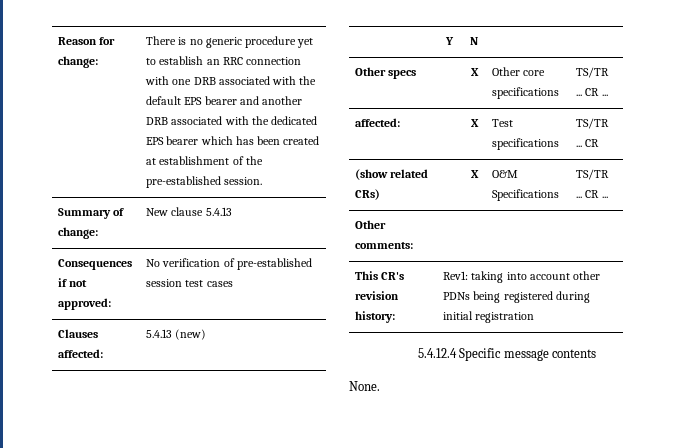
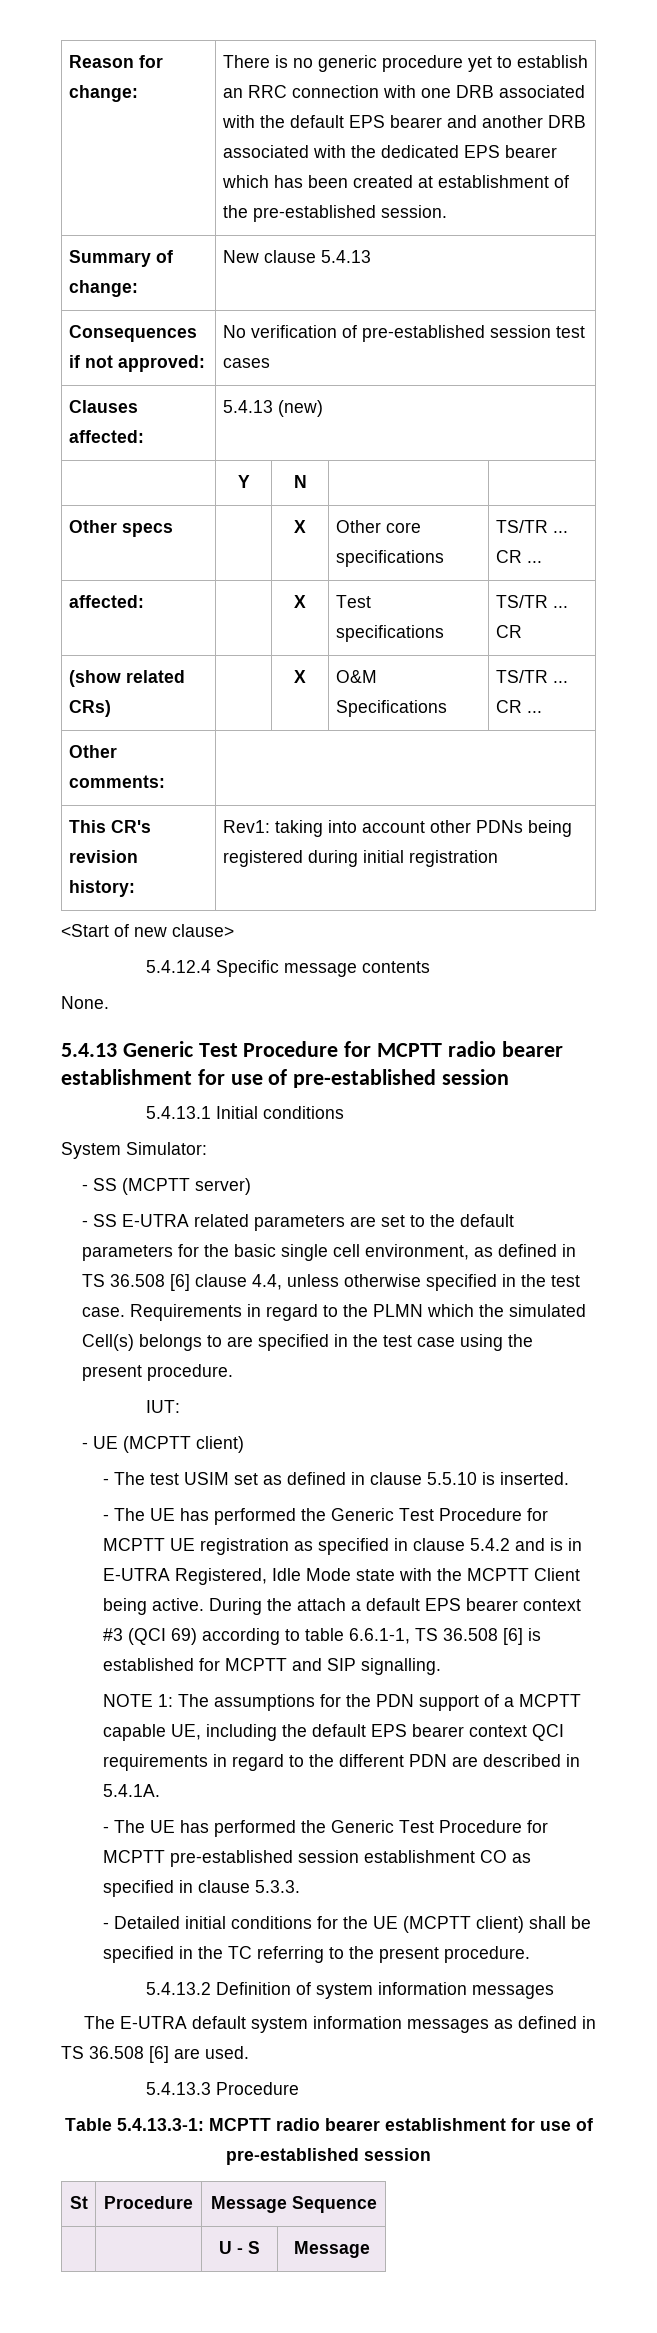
+ <Start of new clause>
+ 5.4.13 Generic Test Procedure for MCPTT radio bearer establishment for use of pre-established session
+ 5.4.13.1 Initial conditions
+ System Simulator:
+ - SS (MCPTT server)
+ - SS E-UTRA related parameters are set to the default parameters for the basic single cell environment, as defined in TS 36.508 [6] clause 4.4, unless otherwise specified in the test case. Requirements in regard to the PLMN which the simulated Cell(s) belongs to are specified in the test case using the present procedure.
+ IUT:
+ - UE (MCPTT client)
+ - The test USIM set as defined in clause 5.5.10 is inserted.
+ - The UE has performed the Generic Test Procedure for MCPTT UE registration as specified in clause 5.4.2 and is in E-UTRA Registered, Idle Mode state with the MCPTT Client being active. During the attach a default EPS bearer context #3 (QCI 69) according to table 6.6.1-1, TS 36.508 [6] is established for MCPTT and SIP signalling.
+ NOTE 1: The assumptions for the PDN support of a MCPTT capable UE, including the default EPS bearer context QCI requirements in regard to the different PDN are described in 5.4.1A.
+ - The UE has performed the Generic Test Procedure for MCPTT pre-established session establishment CO as specified in clause 5.3.3.
+ - Detailed initial conditions for the UE (MCPTT client) shall be specified in the TC referring to the present procedure.
+ 5.4.13.2 Definition of system information messages
+ The E-UTRA default system information messages as defined in TS 36.508 [6] are used.
+ 5.4.13.3 Procedure
+ Table 5.4.13.3-1: MCPTT radio bearer establishment for use of pre-established session
+ St | Procedure | Message Sequence
+ | | U - S | Message

